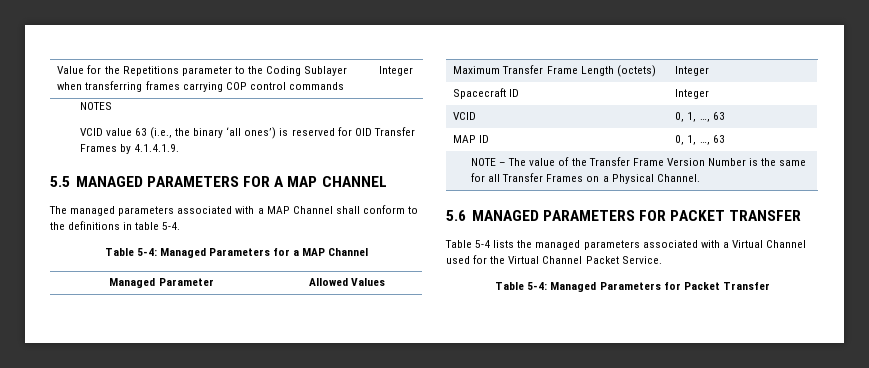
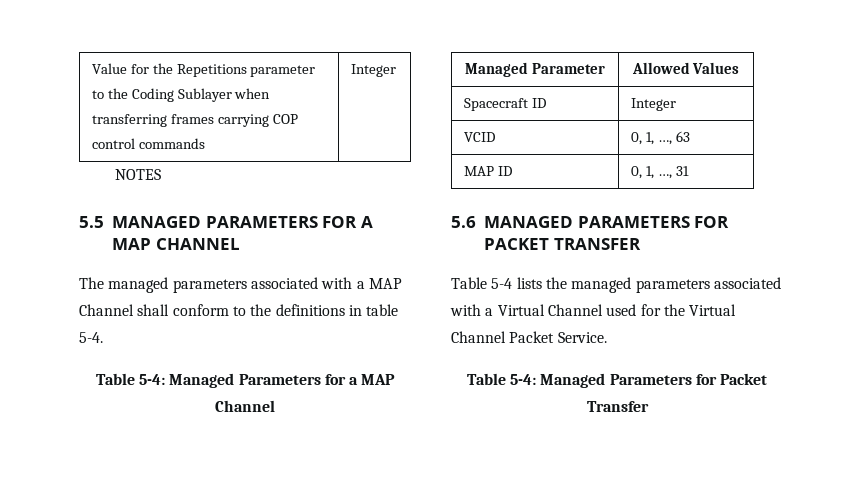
- VCID value 63 (i.e., the binary ‘all ones’) is reserved for OID Transfer Frames by 4.1.4.1.9.
- Maximum Transfer Frame Length (octets) | Integer
- MAP ID | 0, 1, …, 63
- NOTE – The value of the Transfer Frame Version Number is the same for all Transfer Frames on a Physical Channel.
+ MAP ID | 0, 1, …, 31

